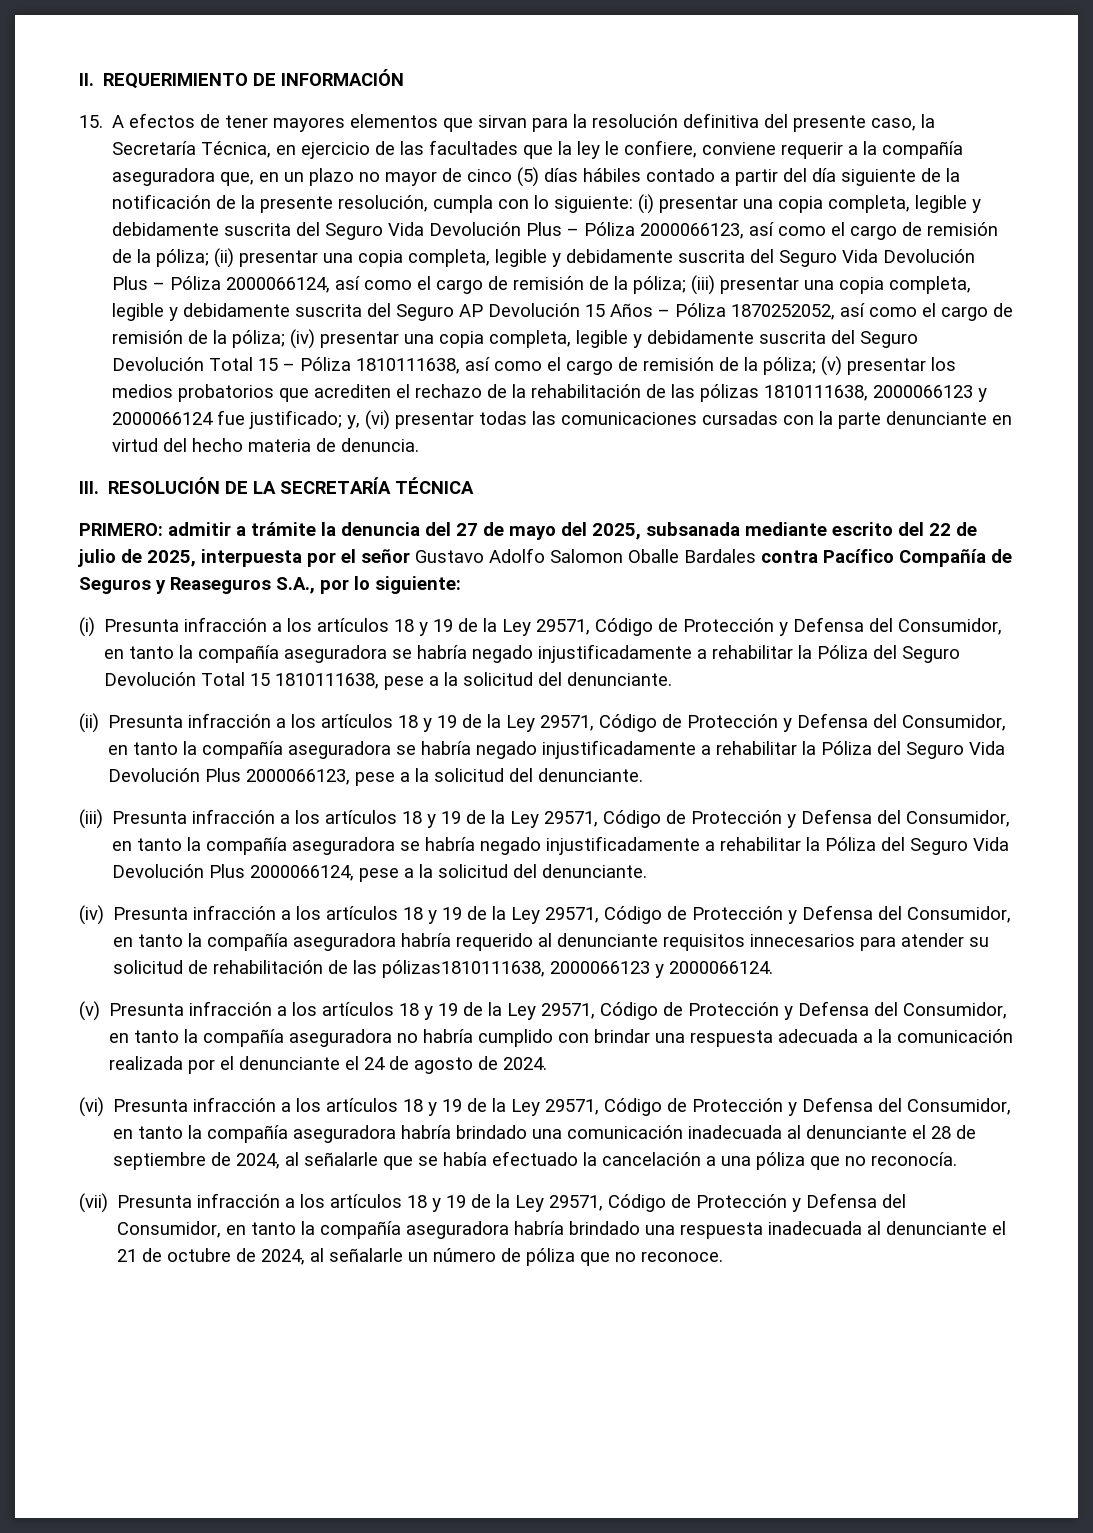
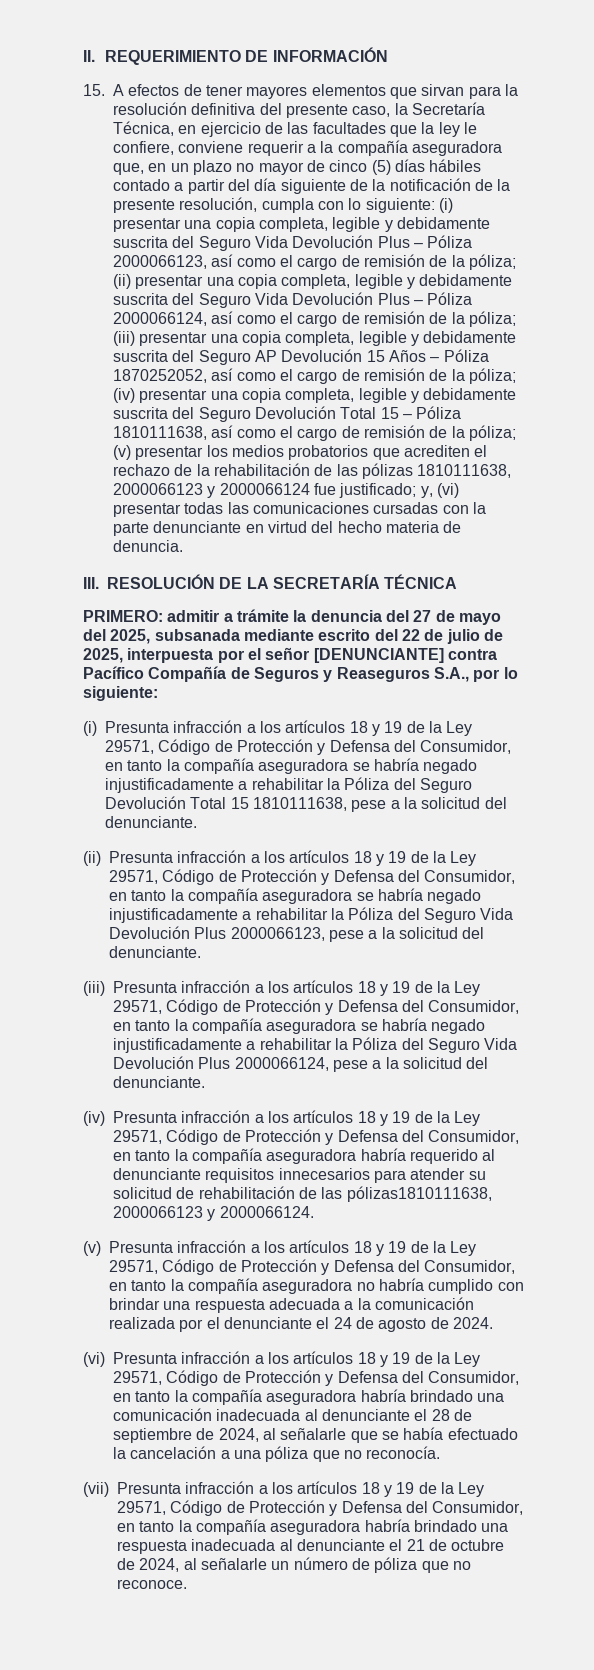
- PRIMERO: admitir a trámite la denuncia del 27 de mayo del 2025, subsanada mediante escrito del 22 de julio de 2025, interpuesta por el señor Gustavo Adolfo Salomon Oballe Bardales contra Pacífico Compañía de Seguros y Reaseguros S.A., por lo siguiente:
+ PRIMERO: admitir a trámite la denuncia del 27 de mayo del 2025, subsanada mediante escrito del 22 de julio de 2025, interpuesta por el señor [DENUNCIANTE] contra Pacífico Compañía de Seguros y Reaseguros S.A., por lo siguiente:

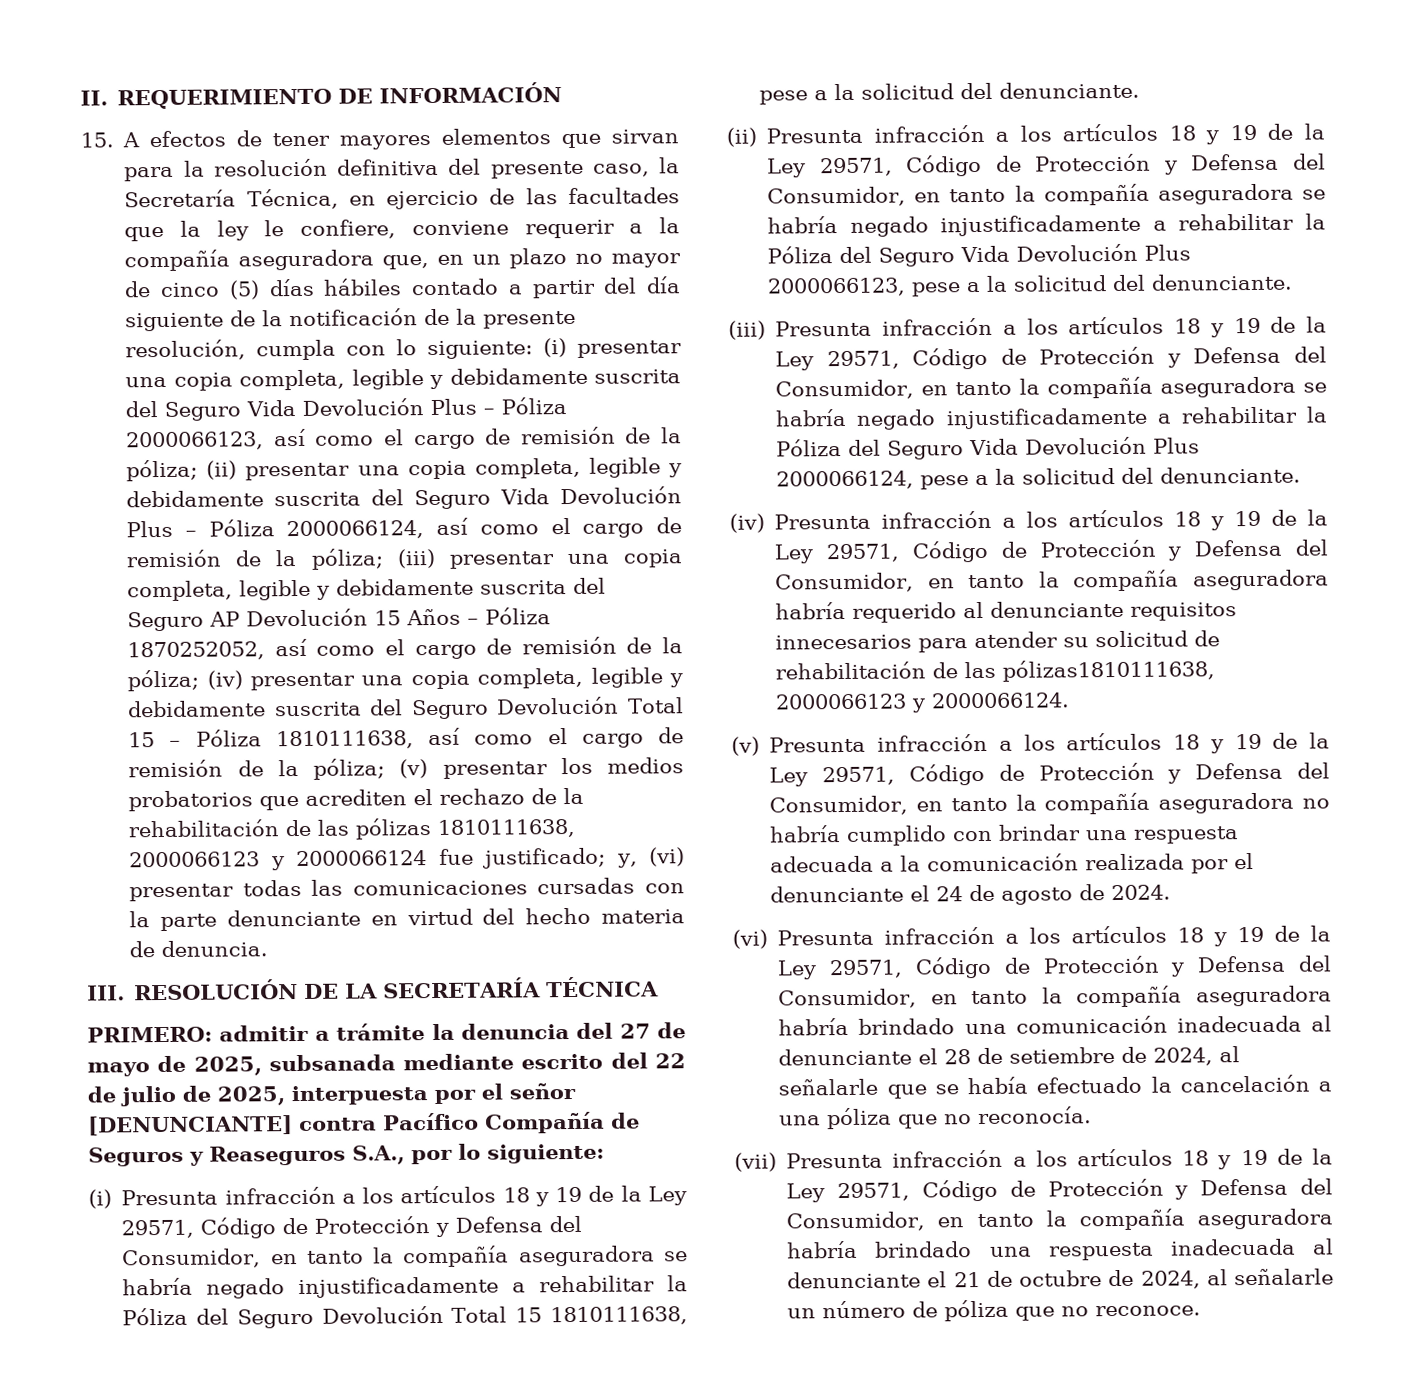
- PRIMERO: admitir a trámite la denuncia del 27 de mayo del 2025, subsanada mediante escrito del 22 de julio de 2025, interpuesta por el señor [DENUNCIANTE] contra Pacífico Compañía de Seguros y Reaseguros S.A., por lo siguiente:
+ PRIMERO: admitir a trámite la denuncia del 27 de mayo de 2025, subsanada mediante escrito del 22 de julio de 2025, interpuesta por el señor [DENUNCIANTE] contra Pacífico Compañía de Seguros y Reaseguros S.A., por lo siguiente:
- (vi) Presunta infracción a los artículos 18 y 19 de la Ley 29571, Código de Protección y Defensa del Consumidor, en tanto la compañía aseguradora habría brindado una comunicación inadecuada al denunciante el 28 de septiembre de 2024, al señalarle que se había efectuado la cancelación a una póliza que no reconocía.
+ (vi) Presunta infracción a los artículos 18 y 19 de la Ley 29571, Código de Protección y Defensa del Consumidor, en tanto la compañía aseguradora habría brindado una comunicación inadecuada al denunciante el 28 de setiembre de 2024, al señalarle que se había efectuado la cancelación a una póliza que no reconocía.

